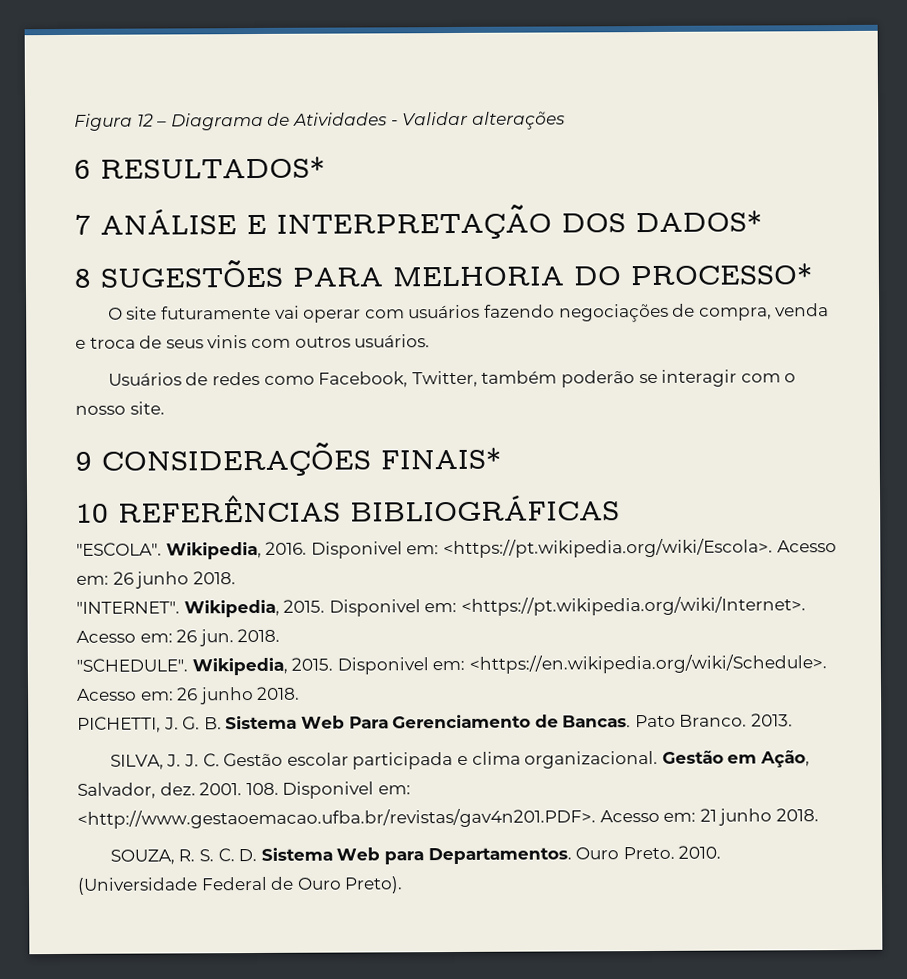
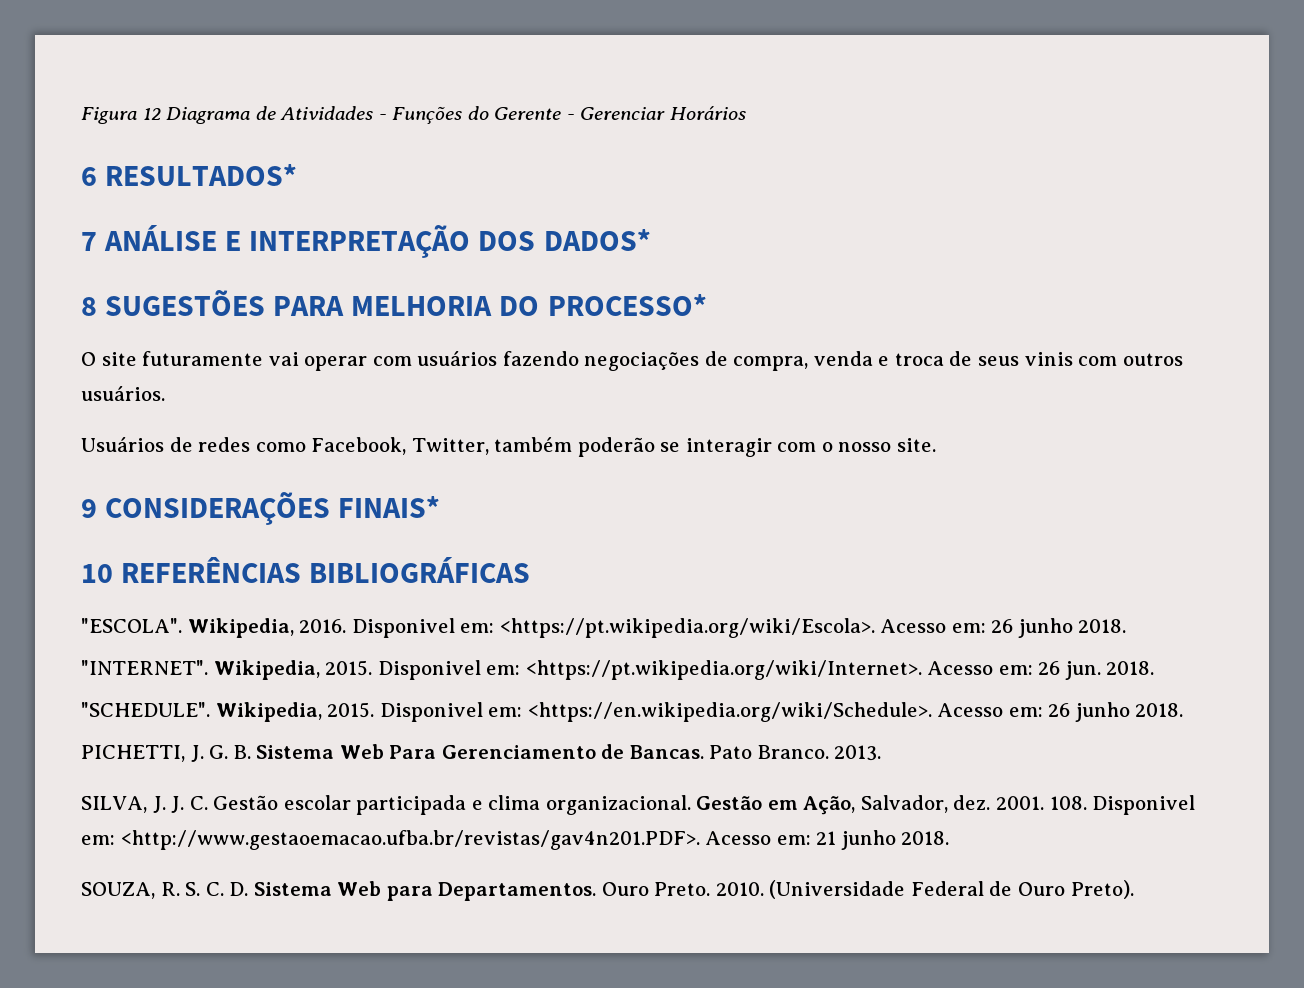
- Figura 12 – Diagrama de Atividades - Validar alterações
+ Figura 12 Diagrama de Atividades - Funções do Gerente - Gerenciar Horários

